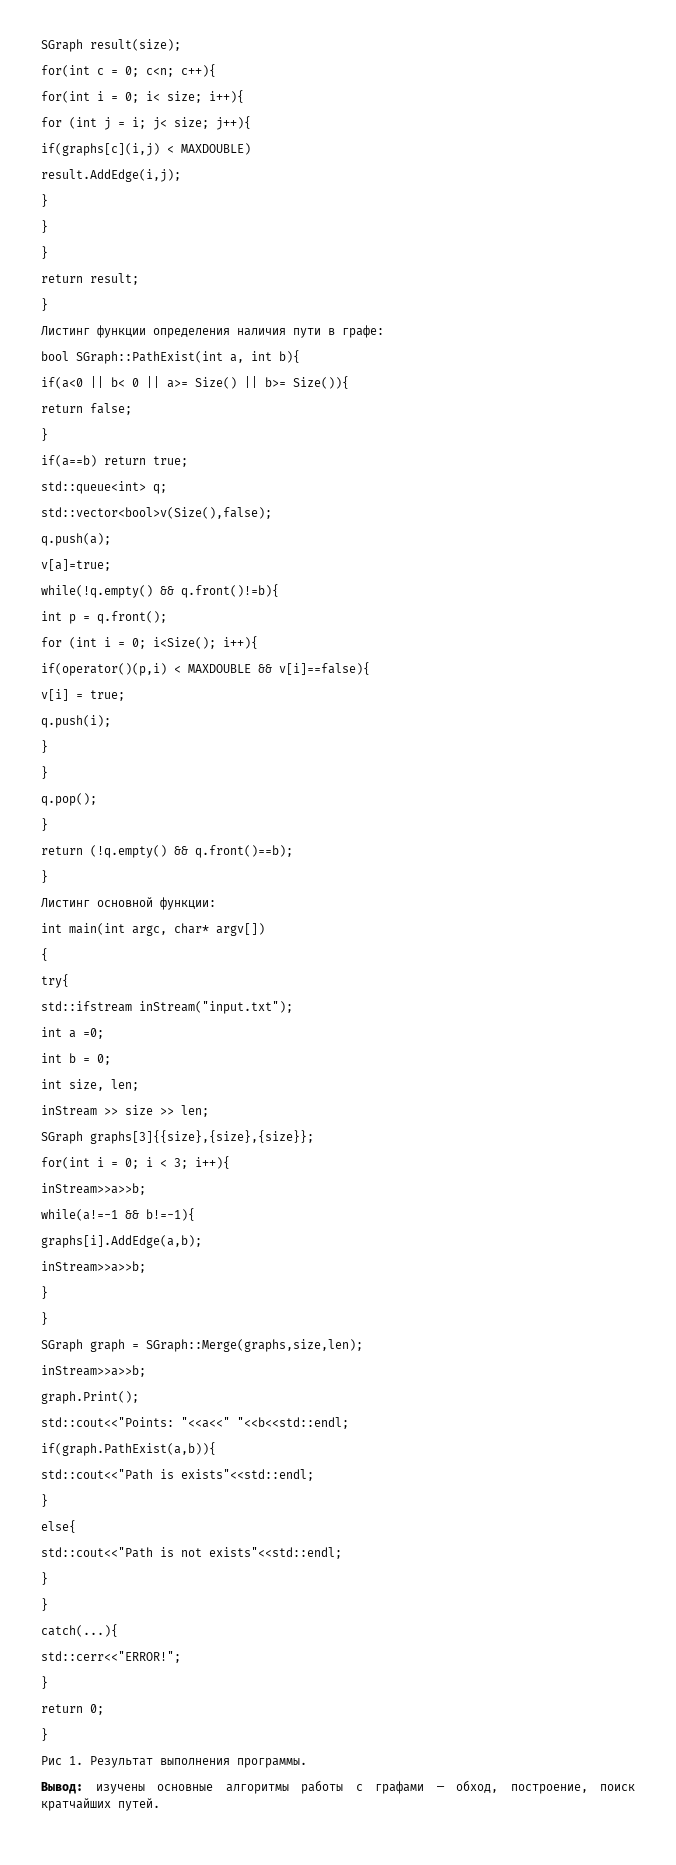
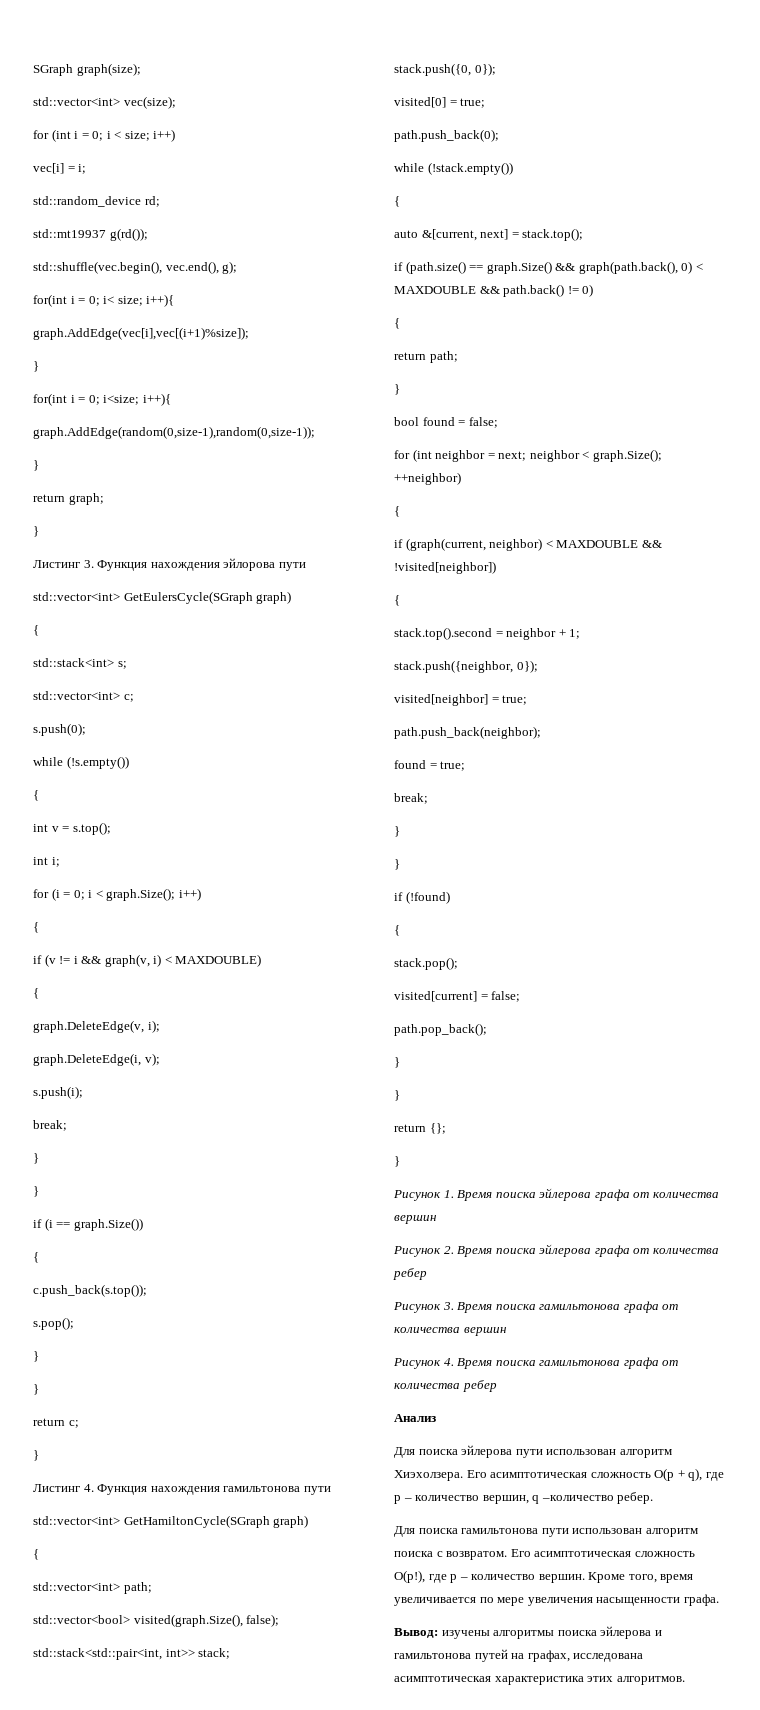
- SGraph result(size);
- for(int c = 0; c<n; c++){
+ SGraph graph(size);
+ std::vector<int> vec(size);
+ for (int i = 0; i < size; i++)
+ vec[i] = i;
+ std::random_device rd;
+ std::mt19937 g(rd());
+ std::shuffle(vec.begin(), vec.end(), g);
- for (int j = i; j< size; j++){
- if(graphs[c](i,j) < MAXDOUBLE)
- result.AddEdge(i,j);
+ graph.AddEdge(vec[i],vec[(i+1)%size]);
+ }
+ for(int i = 0; i<size; i++){
+ graph.AddEdge(random(0,size-1),random(0,size-1));
+ }
+ return graph;
+ }
+ Листинг 3. Функция нахождения эйлорова пути
+ std::vector<int> GetEulersCycle(SGraph graph)
+ {
+ std::stack<int> s;
+ std::vector<int> c;
+ s.push(0);
+ while (!s.empty())
+ {
+ int v = s.top();
+ int i;
+ for (i = 0; i < graph.Size(); i++)
+ {
+ if (v != i && graph(v, i) < MAXDOUBLE)
+ {
+ graph.DeleteEdge(v, i);
+ graph.DeleteEdge(i, v);
+ s.push(i);
+ break;
  }
  }
- }
- return result;
- }
- Листинг функции определения наличия пути в графе:
- bool SGraph::PathExist(int a, int b){
- if(a<0 || b< 0 || a>= Size() || b>= Size()){
- return false;
- }
- if(a==b) return true;
- std::queue<int> q;
- std::vector<bool>v(Size(),false);
- q.push(a);
- v[a]=true;
- while(!q.empty() && q.front()!=b){
- int p = q.front();
- for (int i = 0; i<Size(); i++){
- if(operator()(p,i) < MAXDOUBLE && v[i]==false){
- v[i] = true;
- q.push(i);
+ if (i == graph.Size())
+ {
+ c.push_back(s.top());
+ s.pop();
  }
  }
- q.pop();
+ return c;
  }
- return (!q.empty() && q.front()==b);
+ Листинг 4. Функция нахождения гамильтонова пути
+ std::vector<int> GetHamiltonCycle(SGraph graph)
+ {
+ std::vector<int> path;
+ std::vector<bool> visited(graph.Size(), false);
+ std::stack<std::pair<int, int>> stack;
+ stack.push({0, 0});
+ visited[0] = true;
+ path.push_back(0);
+ while (!stack.empty())
+ {
+ auto &[current, next] = stack.top();
+ if (path.size() == graph.Size() && graph(path.back(), 0) < MAXDOUBLE && path.back() != 0)
+ {
+ return path;
  }
- Листинг основной функции:
- int main(int argc, char* argv[])
+ bool found = false;
+ for (int neighbor = next; neighbor < graph.Size(); ++neighbor)
  {
- try{
- std::ifstream inStream("input.txt");
- int a =0;
- int b = 0;
- int size, len;
- inStream >> size >> len;
- SGraph graphs[3]{{size},{size},{size}};
- for(int i = 0; i < 3; i++){
- inStream>>a>>b;
- while(a!=-1 && b!=-1){
- graphs[i].AddEdge(a,b);
- inStream>>a>>b;
+ if (graph(current, neighbor) < MAXDOUBLE && !visited[neighbor])
+ {
+ stack.top().second = neighbor + 1;
+ stack.push({neighbor, 0});
+ visited[neighbor] = true;
+ path.push_back(neighbor);
+ found = true;
+ break;
  }
  }
- SGraph graph = SGraph::Merge(graphs,size,len);
- inStream>>a>>b;
- graph.Print();
- std::cout<<"Points: "<<a<<" "<<b<<std::endl;
- if(graph.PathExist(a,b)){
- std::cout<<"Path is exists"<<std::endl;
- }
- else{
- std::cout<<"Path is not exists"<<std::endl;
+ if (!found)
+ {
+ stack.pop();
+ visited[current] = false;
+ path.pop_back();
  }
  }
- catch(...){
- std::cerr<<"ERROR!";
+ return {};
  }
- return 0;
- }
- Рис 1. Результат выполнения программы.
- Вывод: изучены основные алгоритмы работы с графами — обход, построение, поиск кратчайших путей.
+ Рисунок 1. Время поиска эйлерова графа от количества вершин
+ Рисунок 2. Время поиска эйлерова графа от количества ребер
+ Рисунок 3. Время поиска гамильтонова графа от количества вершин
+ Рисунок 4. Время поиска гамильтонова графа от количества ребер
+ Анализ
+ Для поиска эйлерова пути использован алгоритм Хиэхолзера. Его асимптотическая сложность O(p + q), где p – количество вершин, q –количество ребер.
+ Для поиска гамильтонова пути использован алгоритм поиска с возвратом. Его асимптотическая сложность O(p!), где p – количество вершин. Кроме того, время увеличивается по мере увеличения насыщенности графа.
+ Вывод: изучены алгоритмы поиска эйлерова и гамильтонова путей на графах, исследована асимптотическая характеристика этих алгоритмов.

